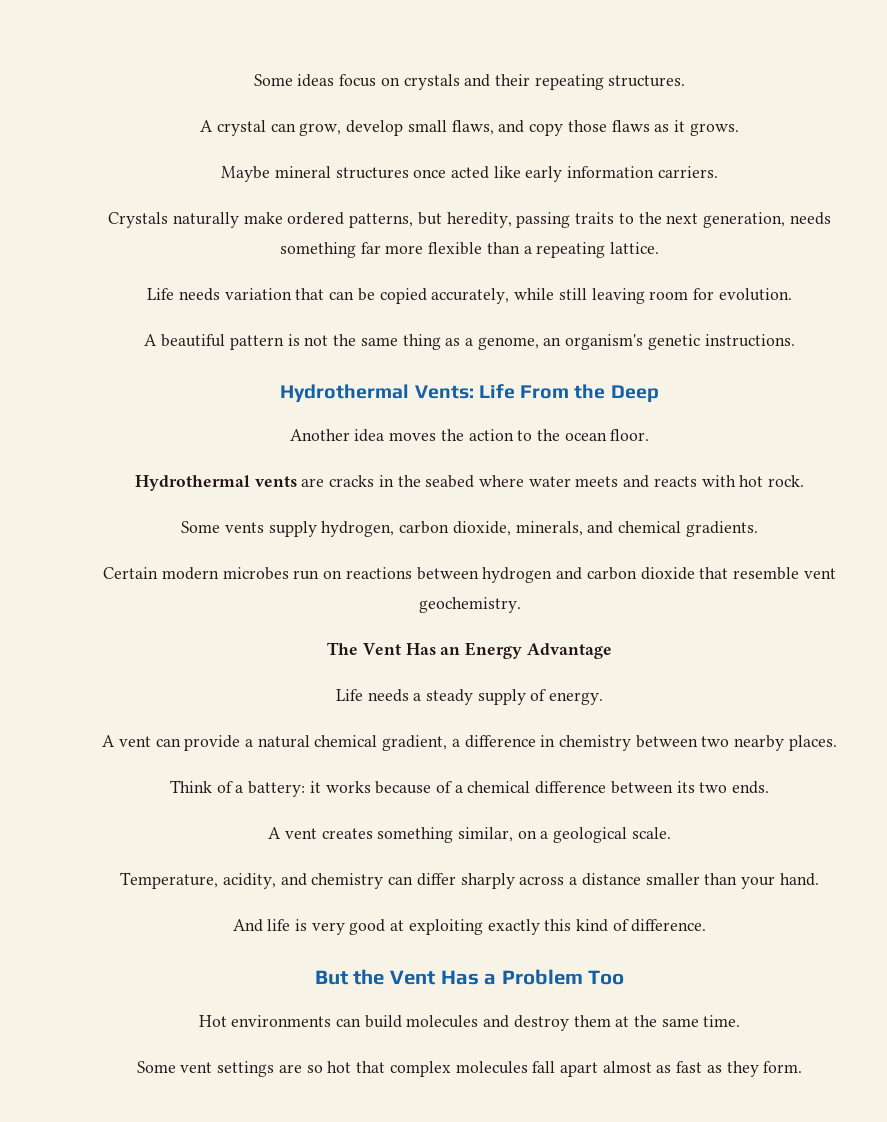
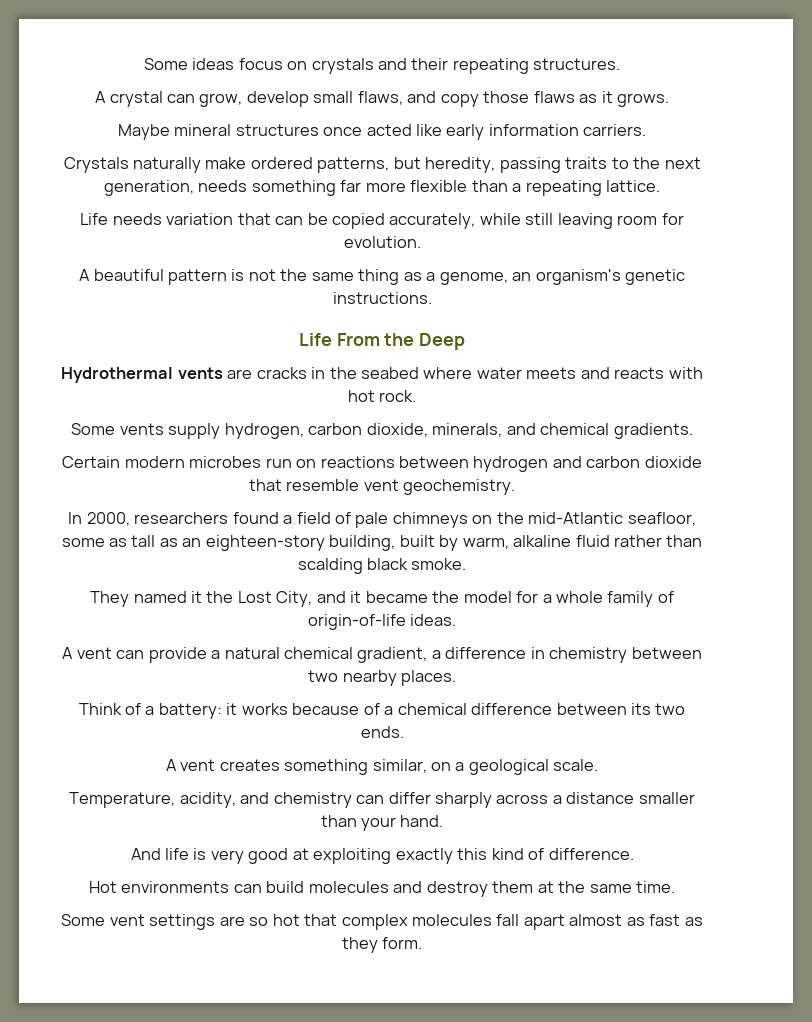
- Hydrothermal Vents: Life From the Deep
+ Life From the Deep
- Another idea moves the action to the ocean floor.
- The Vent Has an Energy Advantage
- Life needs a steady supply of energy.
+ In 2000, researchers found a field of pale chimneys on the mid-Atlantic seafloor, some as tall as an eighteen-story building, built by warm, alkaline fluid rather than scalding black smoke.
+ They named it the Lost City, and it became the model for a whole family of origin-of-life ideas.
- But the Vent Has a Problem Too

